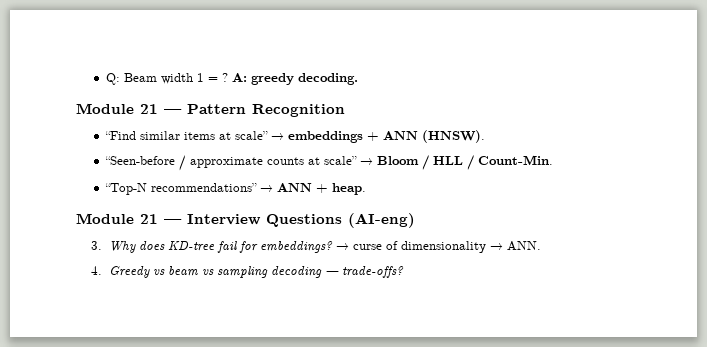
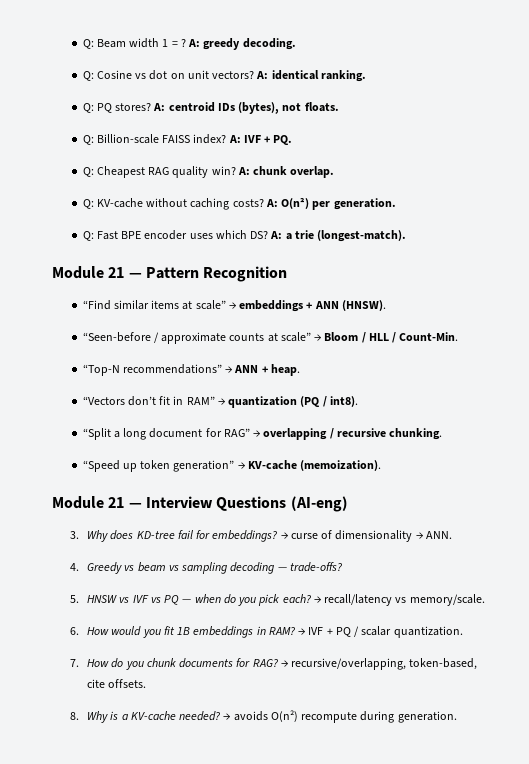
+ Q: Cosine vs dot on unit vectors? A: identical ranking.
+ Q: PQ stores? A: centroid IDs (bytes), not floats.
+ Q: Billion-scale FAISS index? A: IVF + PQ.
+ Q: Cheapest RAG quality win? A: chunk overlap.
+ Q: KV-cache without caching costs? A: O(n²) per generation.
+ Q: Fast BPE encoder uses which DS? A: a trie (longest-match).
+ “Vectors don’t fit in RAM” → quantization (PQ / int8).
+ “Split a long document for RAG” → overlapping / recursive chunking.
+ “Speed up token generation” → KV-cache (memoization).
+ 5. HNSW vs IVF vs PQ — when do you pick each? → recall/latency vs memory/scale.
+ 6. How would you fit 1B embeddings in RAM? → IVF + PQ / scalar quantization.
+ 7. How do you chunk documents for RAG? → recursive/overlapping, token-based, cite offsets.
+ 8. Why is a KV-cache needed? → avoids O(n²) recompute during generation.

